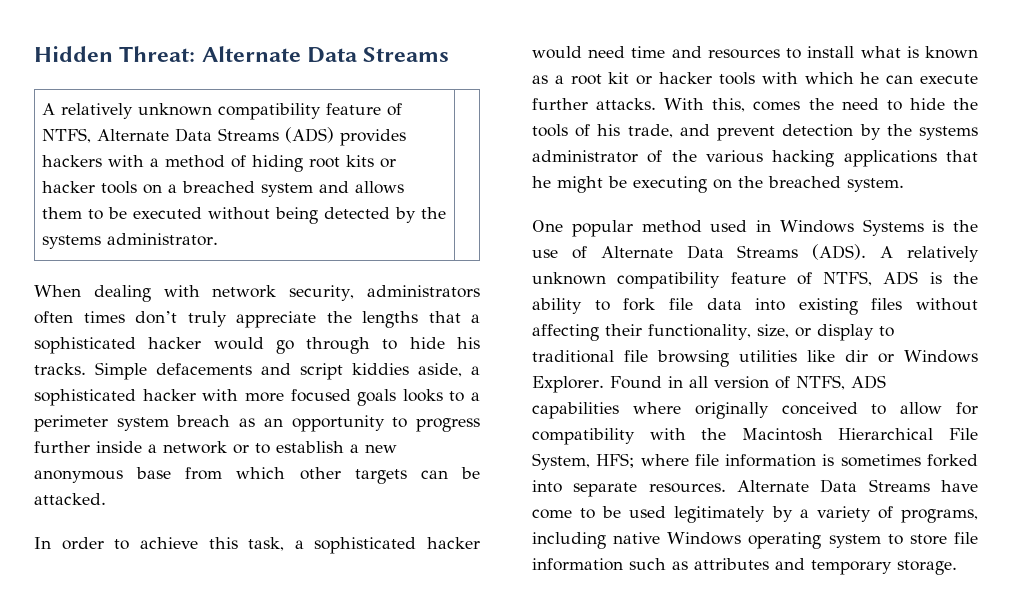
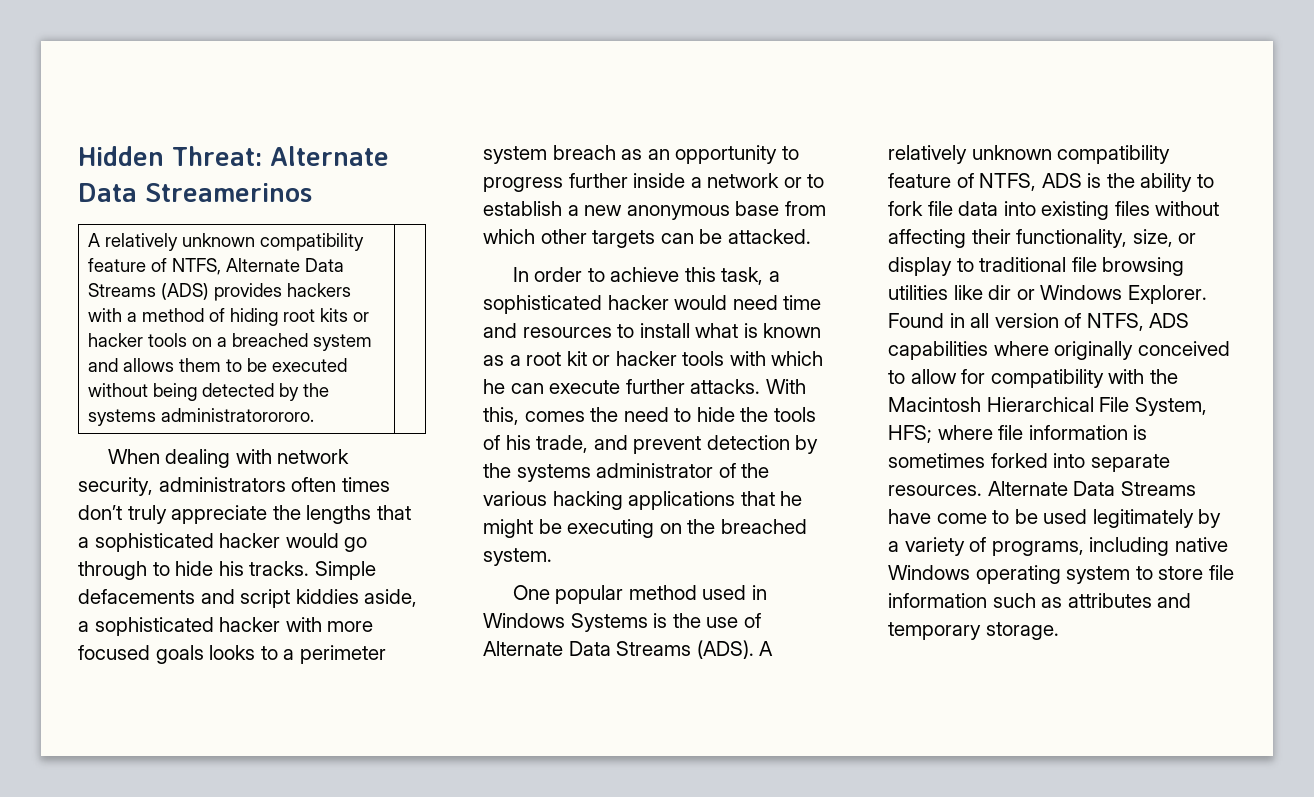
- Hidden Threat: Alternate Data Streams
+ Hidden Threat: Alternate Data Streamerinos
- A relatively unknown compatibility feature of NTFS, Alternate Data Streams (ADS) provides hackers with a method of hiding root kits or hacker tools on a breached system and allows them to be executed without being detected by the systems administrator. |
+ A relatively unknown compatibility feature of NTFS, Alternate Data Streams (ADS) provides hackers with a method of hiding root kits or hacker tools on a breached system and allows them to be executed without being detected by the systems administratorororo. |

